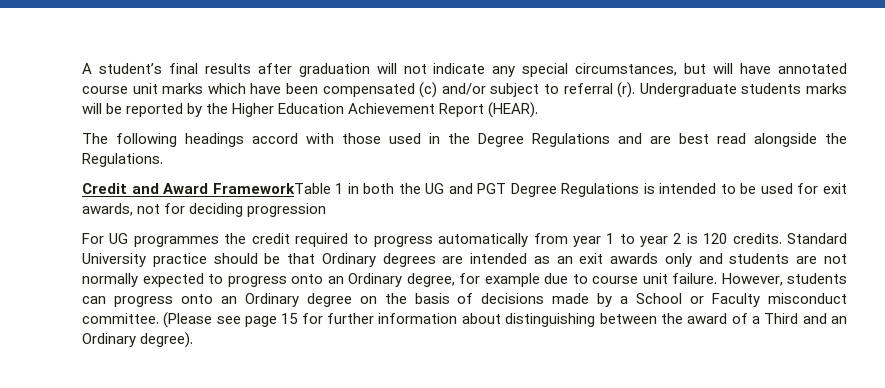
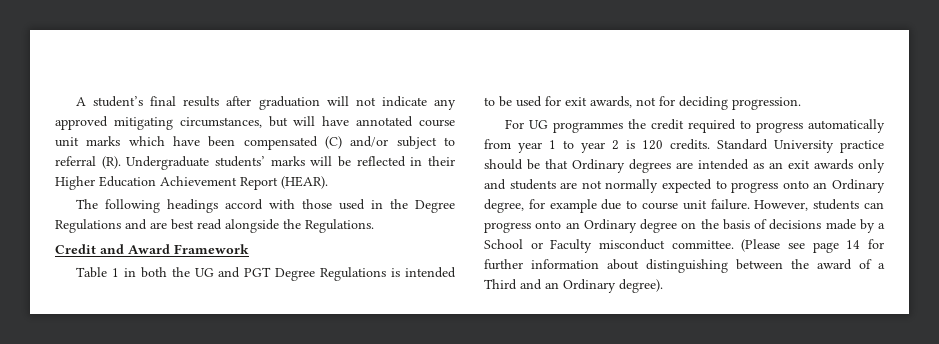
- A student’s final results after graduation will not indicate any special circumstances, but will have annotated course unit marks which have been compensated (c) and/or subject to referral (r). Undergraduate students marks will be reported by the Higher Education Achievement Report (HEAR).
+ A student’s final results after graduation will not indicate any approved mitigating circumstances, but will have annotated course unit marks which have been compensated (C) and/or subject to referral (R). Undergraduate students’ marks will be reflected in their Higher Education Achievement Report (HEAR).
- Credit and Award FrameworkTable 1 in both the UG and PGT Degree Regulations is intended to be used for exit awards, not for deciding progression
+ Credit and Award Framework
+ Table 1 in both the UG and PGT Degree Regulations is intended to be used for exit awards, not for deciding progression.
- (Please see page 15 for further information about distinguishing between the award of a Third and an Ordinary degree).
+ (Please see page 14 for further information about distinguishing between the award of a Third and an Ordinary degree).

